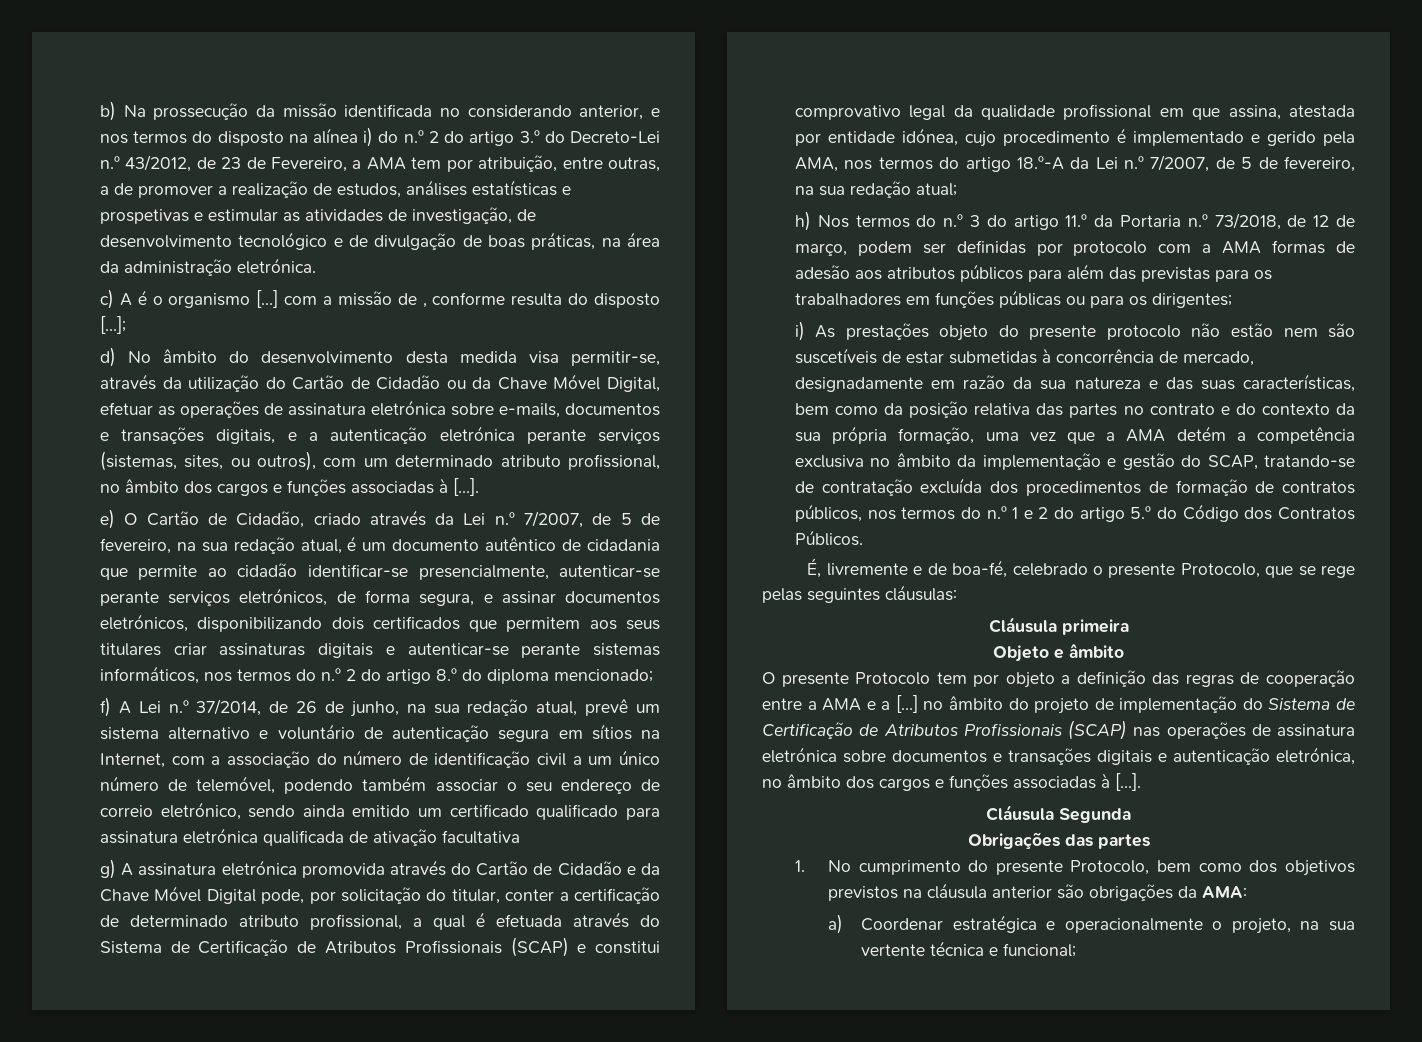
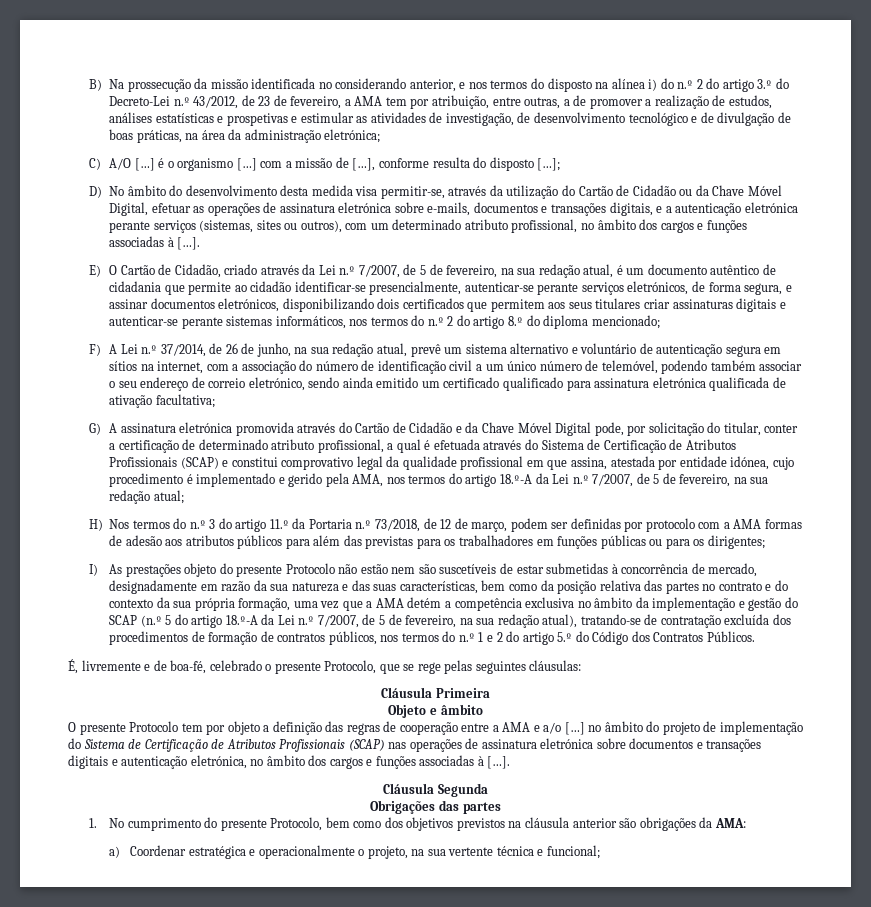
- b) Na prossecução da missão identificada no considerando anterior, e nos termos do disposto na alínea i) do n.º 2 do artigo 3.º do Decreto-Lei n.º 43/2012, de 23 de Fevereiro, a AMA tem por atribuição, entre outras, a de promover a realização de estudos, análises estatísticas e prospetivas e estimular as atividades de investigação, de desenvolvimento tecnológico e de divulgação de boas práticas, na área da administração eletrónica.
- c) A é o organismo […] com a missão de , conforme resulta do disposto […];
+ B) Na prossecução da missão identificada no considerando anterior, e nos termos do disposto na alínea i) do n.º 2 do artigo 3.º do Decreto-Lei n.º 43/2012, de 23 de fevereiro, a AMA tem por atribuição, entre outras, a de promover a realização de estudos, análises estatísticas e prospetivas e estimular as atividades de investigação, de desenvolvimento tecnológico e de divulgação de boas práticas, na área da administração eletrónica;
+ C) A/O […] é o organismo […] com a missão de […], conforme resulta do disposto […];
- d) No âmbito do desenvolvimento desta medida visa permitir-se, através da utilização do Cartão de Cidadão ou da Chave Móvel Digital, efetuar as operações de assinatura eletrónica sobre e-mails, documentos e transações digitais, e a autenticação eletrónica perante serviços (sistemas, sites, ou outros), com um determinado atributo profissional, no âmbito dos cargos e funções associadas à […].
+ D) No âmbito do desenvolvimento desta medida visa permitir-se, através da utilização do Cartão de Cidadão ou da Chave Móvel Digital, efetuar as operações de assinatura eletrónica sobre e-mails, documentos e transações digitais, e a autenticação eletrónica perante serviços (sistemas, sites ou outros), com um determinado atributo profissional, no âmbito dos cargos e funções associadas à […].
- e) O Cartão de Cidadão, criado através da Lei n.º 7/2007, de 5 de fevereiro, na sua redação atual, é um documento autêntico de cidadania que permite ao cidadão identificar-se presencialmente, autenticar-se perante serviços eletrónicos, de forma segura, e assinar documentos eletrónicos, disponibilizando dois certificados que permitem aos seus titulares criar assinaturas digitais e autenticar-se perante sistemas informáticos, nos termos do n.º 2 do artigo 8.º do diploma mencionado;
+ E) O Cartão de Cidadão, criado através da Lei n.º 7/2007, de 5 de fevereiro, na sua redação atual, é um documento autêntico de cidadania que permite ao cidadão identificar-se presencialmente, autenticar-se perante serviços eletrónicos, de forma segura, e assinar documentos eletrónicos, disponibilizando dois certificados que permitem aos seus titulares criar assinaturas digitais e autenticar-se perante sistemas informáticos, nos termos do n.º 2 do artigo 8.º do diploma mencionado;
- f) A Lei n.º 37/2014, de 26 de junho, na sua redação atual, prevê um sistema alternativo e voluntário de autenticação segura em sítios na Internet, com a associação do número de identificação civil a um único número de telemóvel, podendo também associar o seu endereço de correio eletrónico, sendo ainda emitido um certificado qualificado para assinatura eletrónica qualificada de ativação facultativa
- g) A assinatura eletrónica promovida através do Cartão de Cidadão e da Chave Móvel Digital pode, por solicitação do titular, conter a certificação de determinado atributo profissional, a qual é efetuada através do Sistema de Certificação de Atributos Profissionais (SCAP) e constitui comprovativo legal da qualidade profissional em que assina, atestada por entidade idónea, cujo procedimento é implementado e gerido pela AMA, nos termos do artigo 18.º-A da Lei n.º 7/2007, de 5 de fevereiro, na sua redação atual;
+ F) A Lei n.º 37/2014, de 26 de junho, na sua redação atual, prevê um sistema alternativo e voluntário de autenticação segura em sítios na internet, com a associação do número de identificação civil a um único número de telemóvel, podendo também associar o seu endereço de correio eletrónico, sendo ainda emitido um certificado qualificado para assinatura eletrónica qualificada de ativação facultativa;
+ G) A assinatura eletrónica promovida através do Cartão de Cidadão e da Chave Móvel Digital pode, por solicitação do titular, conter a certificação de determinado atributo profissional, a qual é efetuada através do Sistema de Certificação de Atributos Profissionais (SCAP) e constitui comprovativo legal da qualidade profissional em que assina, atestada por entidade idónea, cujo procedimento é implementado e gerido pela AMA, nos termos do artigo 18.º-A da Lei n.º 7/2007, de 5 de fevereiro, na sua redação atual;
- h) Nos termos do n.º 3 do artigo 11.º da Portaria n.º 73/2018, de 12 de março, podem ser definidas por protocolo com a AMA formas de adesão aos atributos públicos para além das previstas para os trabalhadores em funções públicas ou para os dirigentes;
+ H) Nos termos do n.º 3 do artigo 11.º da Portaria n.º 73/2018, de 12 de março, podem ser definidas por protocolo com a AMA formas de adesão aos atributos públicos para além das previstas para os trabalhadores em funções públicas ou para os dirigentes;
- i) As prestações objeto do presente protocolo não estão nem são suscetíveis de estar submetidas à concorrência de mercado, designadamente em razão da sua natureza e das suas características, bem como da posição relativa das partes no contrato e do contexto da sua própria formação, uma vez que a AMA detém a competência exclusiva no âmbito da implementação e gestão do SCAP, tratando-se de contratação excluída dos procedimentos de formação de contratos públicos, nos termos do n.º 1 e 2 do artigo 5.º do Código dos Contratos Públicos.
+ I) As prestações objeto do presente Protocolo não estão nem são suscetíveis de estar submetidas à concorrência de mercado, designadamente em razão da sua natureza e das suas características, bem como da posição relativa das partes no contrato e do contexto da sua própria formação, uma vez que a AMA detém a competência exclusiva no âmbito da implementação e gestão do SCAP (n.º 5 do artigo 18.º-A da Lei n.º 7/2007, de 5 de fevereiro, na sua redação atual), tratando-se de contratação excluída dos procedimentos de formação de contratos públicos, nos termos do n.º 1 e 2 do artigo 5.º do Código dos Contratos Públicos.
- Cláusula primeira
+ Cláusula Primeira
- O presente Protocolo tem por objeto a definição das regras de cooperação entre a AMA e a […] no âmbito do projeto de implementação do Sistema de Certificação de Atributos Profissionais (SCAP) nas operações de assinatura eletrónica sobre documentos e transações digitais e autenticação eletrónica, no âmbito dos cargos e funções associadas à […].
+ O presente Protocolo tem por objeto a definição das regras de cooperação entre a AMA e a/o […] no âmbito do projeto de implementação do Sistema de Certificação de Atributos Profissionais (SCAP) nas operações de assinatura eletrónica sobre documentos e transações digitais e autenticação eletrónica, no âmbito dos cargos e funções associadas à […].

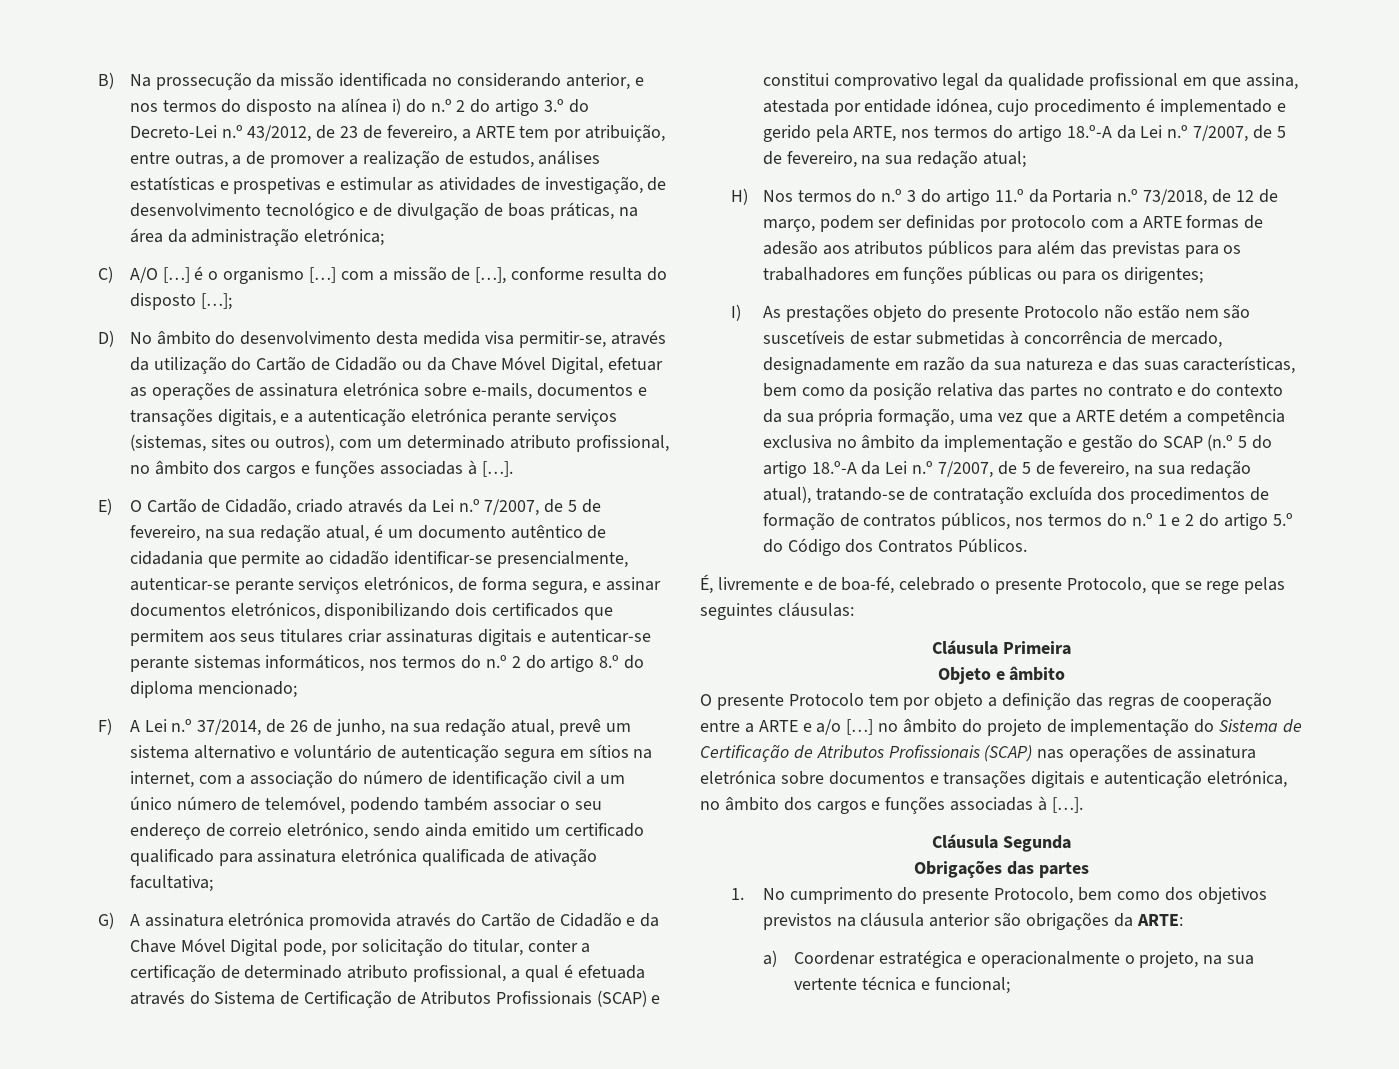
- B) Na prossecução da missão identificada no considerando anterior, e nos termos do disposto na alínea i) do n.º 2 do artigo 3.º do Decreto-Lei n.º 43/2012, de 23 de fevereiro, a AMA tem por atribuição, entre outras, a de promover a realização de estudos, análises estatísticas e prospetivas e estimular as atividades de investigação, de desenvolvimento tecnológico e de divulgação de boas práticas, na área da administração eletrónica;
+ B) Na prossecução da missão identificada no considerando anterior, e nos termos do disposto na alínea i) do n.º 2 do artigo 3.º do Decreto-Lei n.º 43/2012, de 23 de fevereiro, a ARTE tem por atribuição, entre outras, a de promover a realização de estudos, análises estatísticas e prospetivas e estimular as atividades de investigação, de desenvolvimento tecnológico e de divulgação de boas práticas, na área da administração eletrónica;
- G) A assinatura eletrónica promovida através do Cartão de Cidadão e da Chave Móvel Digital pode, por solicitação do titular, conter a certificação de determinado atributo profissional, a qual é efetuada através do Sistema de Certificação de Atributos Profissionais (SCAP) e constitui comprovativo legal da qualidade profissional em que assina, atestada por entidade idónea, cujo procedimento é implementado e gerido pela AMA, nos termos do artigo 18.º-A da Lei n.º 7/2007, de 5 de fevereiro, na sua redação atual;
+ G) A assinatura eletrónica promovida através do Cartão de Cidadão e da Chave Móvel Digital pode, por solicitação do titular, conter a certificação de determinado atributo profissional, a qual é efetuada através do Sistema de Certificação de Atributos Profissionais (SCAP) e constitui comprovativo legal da qualidade profissional em que assina, atestada por entidade idónea, cujo procedimento é implementado e gerido pela ARTE, nos termos do artigo 18.º-A da Lei n.º 7/2007, de 5 de fevereiro, na sua redação atual;
- H) Nos termos do n.º 3 do artigo 11.º da Portaria n.º 73/2018, de 12 de março, podem ser definidas por protocolo com a AMA formas de adesão aos atributos públicos para além das previstas para os trabalhadores em funções públicas ou para os dirigentes;
+ H) Nos termos do n.º 3 do artigo 11.º da Portaria n.º 73/2018, de 12 de março, podem ser definidas por protocolo com a ARTE formas de adesão aos atributos públicos para além das previstas para os trabalhadores em funções públicas ou para os dirigentes;
- I) As prestações objeto do presente Protocolo não estão nem são suscetíveis de estar submetidas à concorrência de mercado, designadamente em razão da sua natureza e das suas características, bem como da posição relativa das partes no contrato e do contexto da sua própria formação, uma vez que a AMA detém a competência exclusiva no âmbito da implementação e gestão do SCAP (n.º 5 do artigo 18.º-A da Lei n.º 7/2007, de 5 de fevereiro, na sua redação atual), tratando-se de contratação excluída dos procedimentos de formação de contratos públicos, nos termos do n.º 1 e 2 do artigo 5.º do Código dos Contratos Públicos.
+ I) As prestações objeto do presente Protocolo não estão nem são suscetíveis de estar submetidas à concorrência de mercado, designadamente em razão da sua natureza e das suas características, bem como da posição relativa das partes no contrato e do contexto da sua própria formação, uma vez que a ARTE detém a competência exclusiva no âmbito da implementação e gestão do SCAP (n.º 5 do artigo 18.º-A da Lei n.º 7/2007, de 5 de fevereiro, na sua redação atual), tratando-se de contratação excluída dos procedimentos de formação de contratos públicos, nos termos do n.º 1 e 2 do artigo 5.º do Código dos Contratos Públicos.
- O presente Protocolo tem por objeto a definição das regras de cooperação entre a AMA e a/o […] no âmbito do projeto de implementação do Sistema de Certificação de Atributos Profissionais (SCAP) nas operações de assinatura eletrónica sobre documentos e transações digitais e autenticação eletrónica, no âmbito dos cargos e funções associadas à […].
+ O presente Protocolo tem por objeto a definição das regras de cooperação entre a ARTE e a/o […] no âmbito do projeto de implementação do Sistema de Certificação de Atributos Profissionais (SCAP) nas operações de assinatura eletrónica sobre documentos e transações digitais e autenticação eletrónica, no âmbito dos cargos e funções associadas à […].
- 1. No cumprimento do presente Protocolo, bem como dos objetivos previstos na cláusula anterior são obrigações da AMA:
+ 1. No cumprimento do presente Protocolo, bem como dos objetivos previstos na cláusula anterior são obrigações da ARTE:

